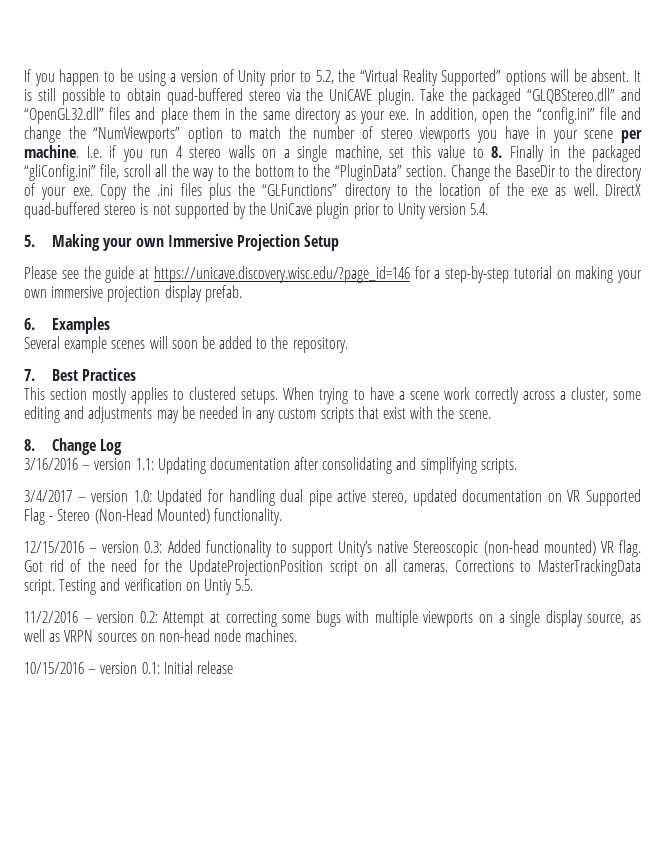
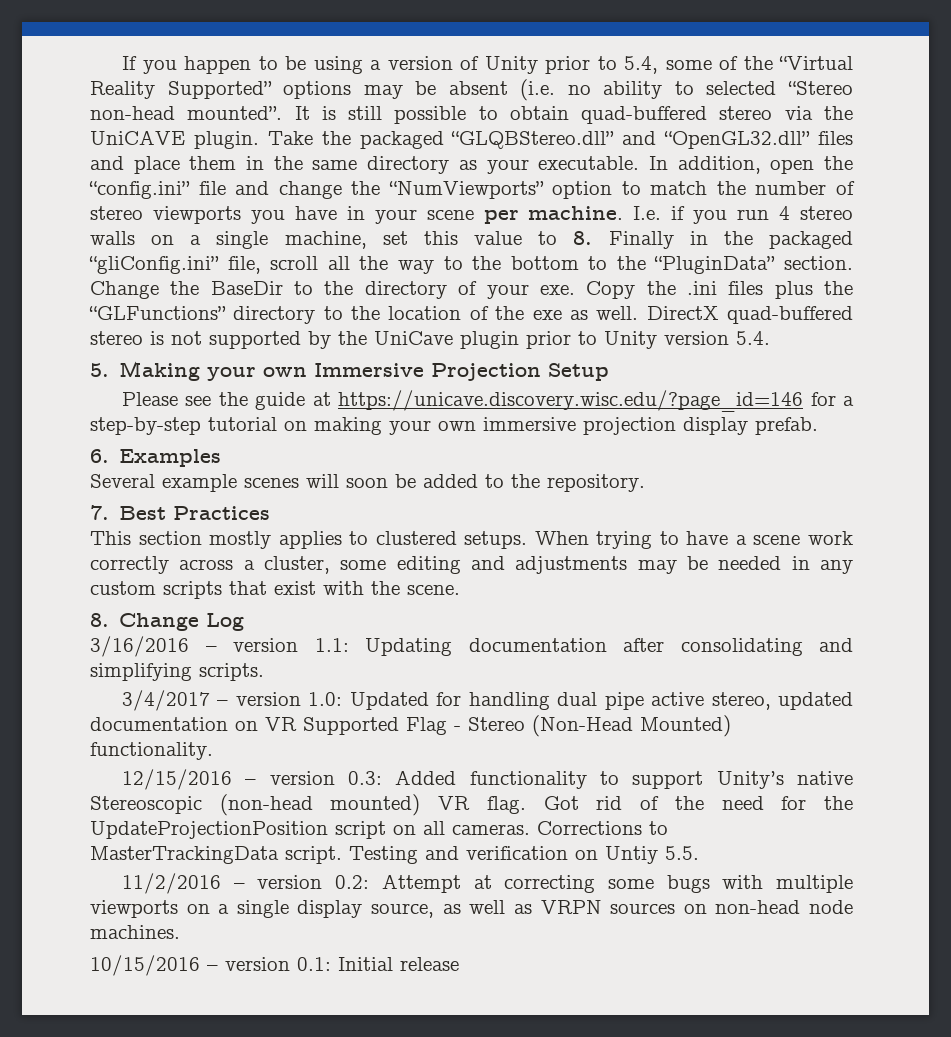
- If you happen to be using a version of Unity prior to 5.2, the “Virtual Reality Supported” options will be absent.
+ If you happen to be using a version of Unity prior to 5.4, some of the “Virtual Reality Supported” options may be absent (i.e. no ability to selected “Stereo non-head mounted”.
- Take the packaged “GLQBStereo.dll” and “OpenGL32.dll” files and place them in the same directory as your exe.
+ Take the packaged “GLQBStereo.dll” and “OpenGL32.dll” files and place them in the same directory as your executable.

